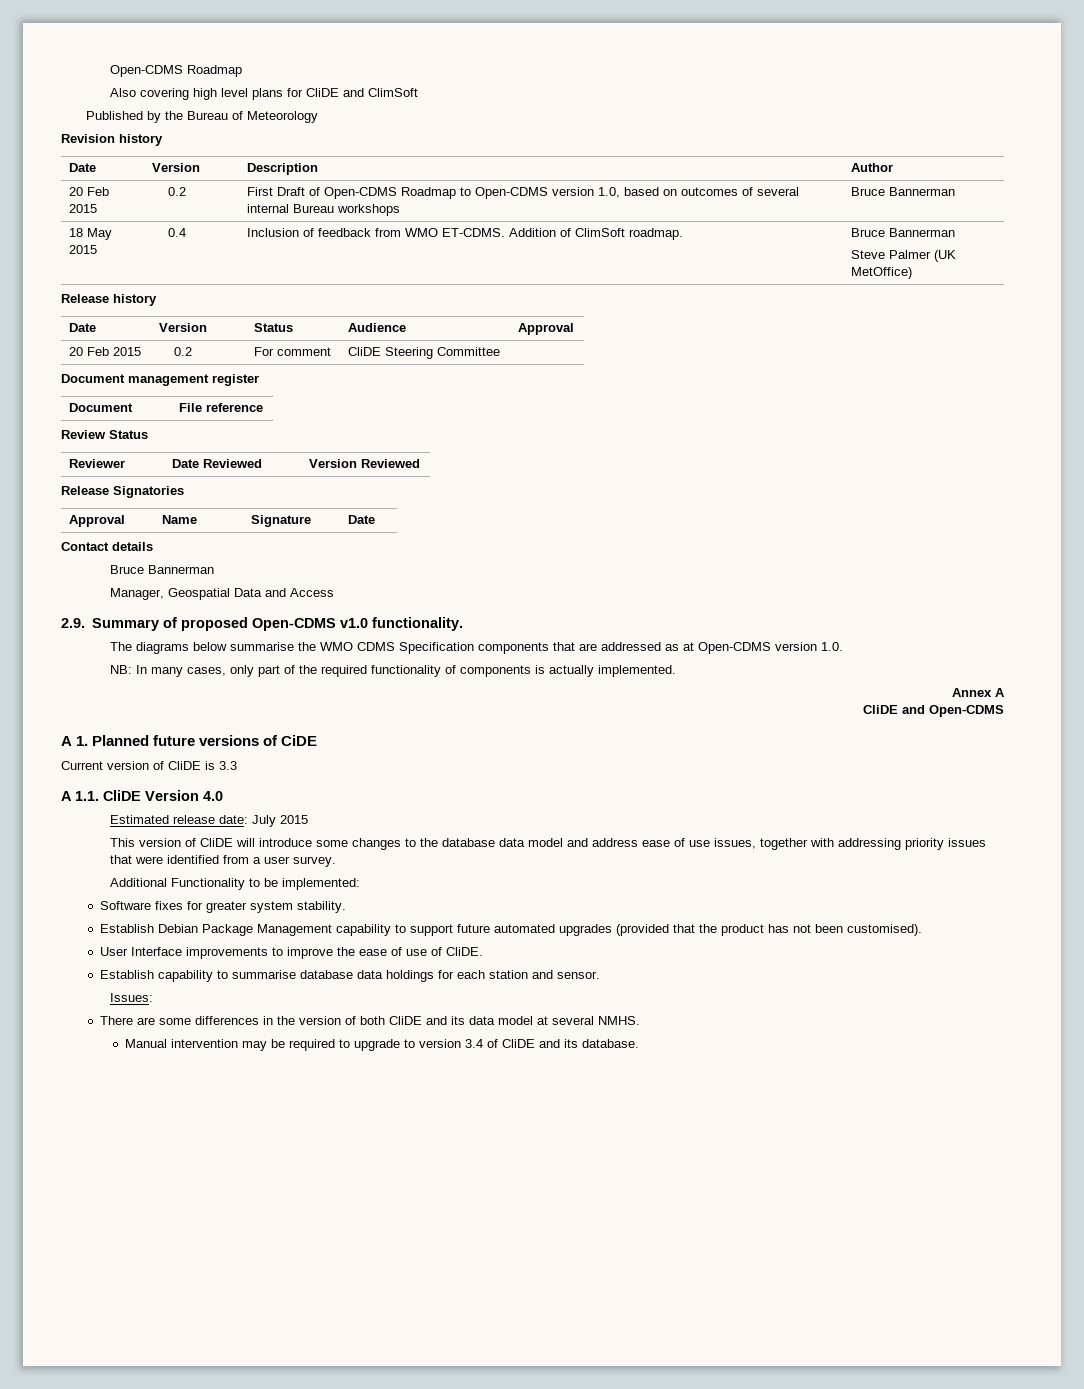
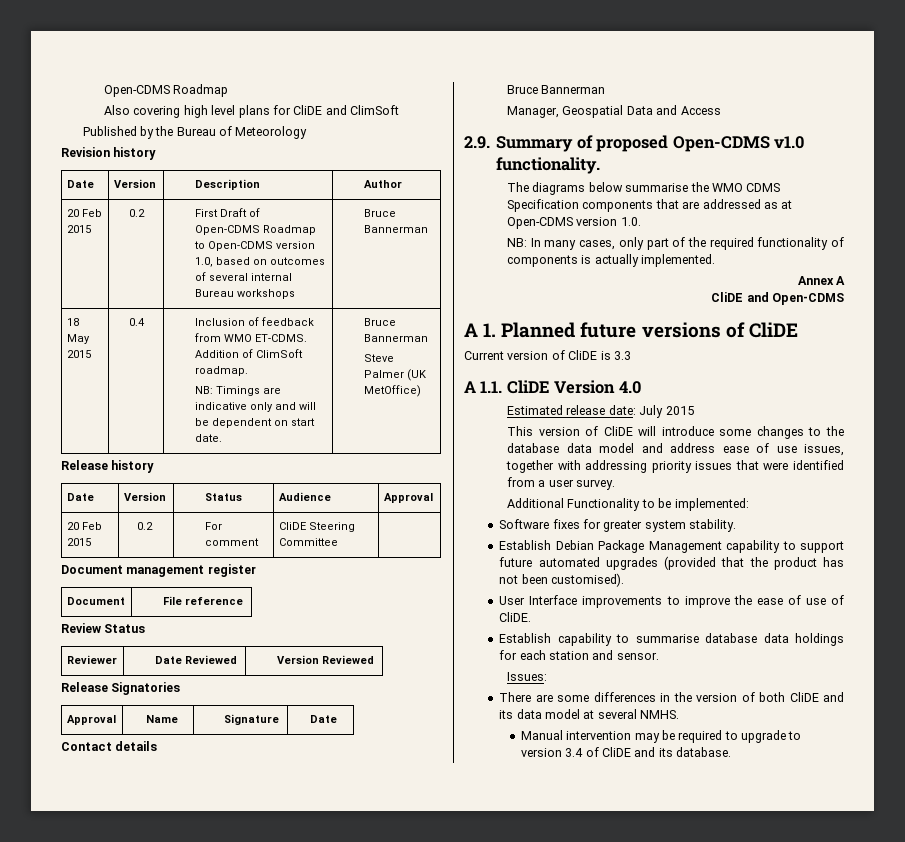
- 18 May 2015 | 0.4 | Inclusion of feedback from WMO ET-CDMS. Addition of ClimSoft roadmap. | Bruce Bannerman
+ 18 May 2015 | 0.4 | Inclusion of feedback from WMO ET-CDMS. Addition of ClimSoft roadmap.
+ NB: Timings are indicative only and will be dependent on start date. | Bruce Bannerman
- A 1. Planned future versions of CiDE
+ A 1. Planned future versions of CliDE

